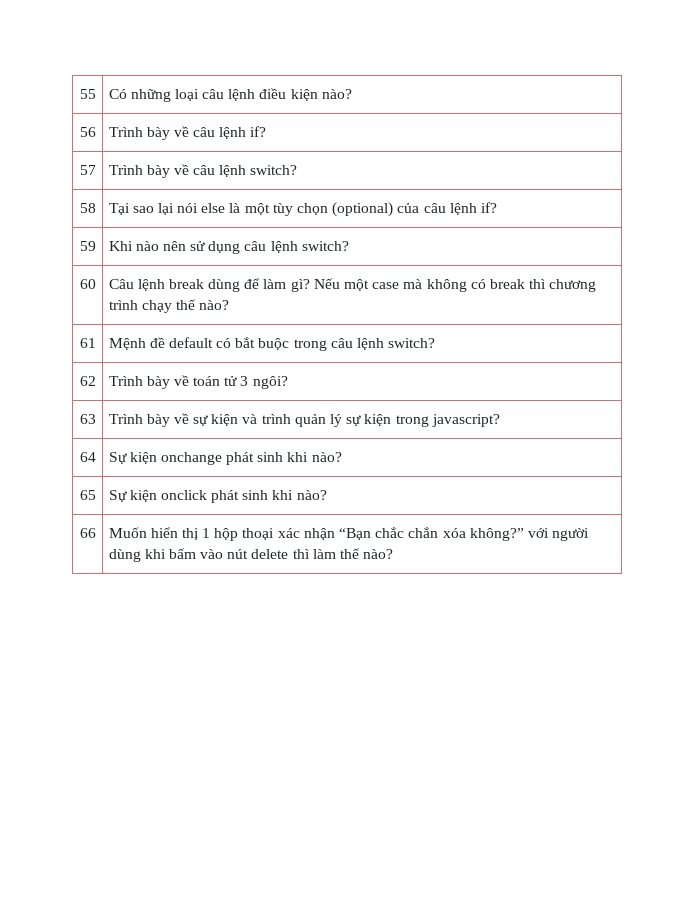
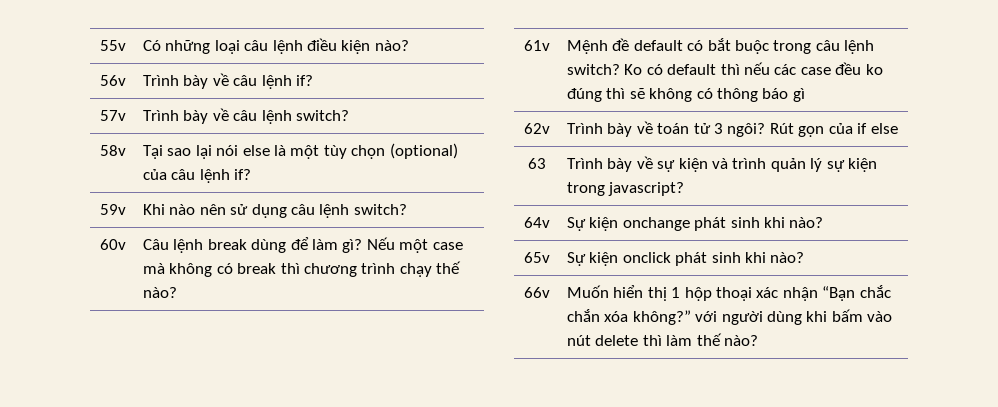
- 55 | Có những loại câu lệnh điều kiện nào?
+ 55v | Có những loại câu lệnh điều kiện nào?
- 56 | Trình bày về câu lệnh if?
+ 56v | Trình bày về câu lệnh if?
- 57 | Trình bày về câu lệnh switch?
+ 57v | Trình bày về câu lệnh switch?
- 58 | Tại sao lại nói else là một tùy chọn (optional) của câu lệnh if?
+ 58v | Tại sao lại nói else là một tùy chọn (optional) của câu lệnh if?
- 59 | Khi nào nên sử dụng câu lệnh switch?
+ 59v | Khi nào nên sử dụng câu lệnh switch?
- 60 | Câu lệnh break dùng để làm gì? Nếu một case mà không có break thì chương trình chạy thế nào?
+ 60v | Câu lệnh break dùng để làm gì? Nếu một case mà không có break thì chương trình chạy thế nào?
- 61 | Mệnh đề default có bắt buộc trong câu lệnh switch?
- 62 | Trình bày về toán tử 3 ngôi?
+ 61v | Mệnh đề default có bắt buộc trong câu lệnh switch? Ko có default thì nếu các case đều ko đúng thì sẽ không có thông báo gì
+ 62v | Trình bày về toán tử 3 ngôi? Rút gọn của if else
- 64 | Sự kiện onchange phát sinh khi nào?
+ 64v | Sự kiện onchange phát sinh khi nào?
- 65 | Sự kiện onclick phát sinh khi nào?
+ 65v | Sự kiện onclick phát sinh khi nào?
- 66 | Muốn hiển thị 1 hộp thoại xác nhận “Bạn chắc chắn xóa không?” với người dùng khi bấm vào nút delete thì làm thế nào?
+ 66v | Muốn hiển thị 1 hộp thoại xác nhận “Bạn chắc chắn xóa không?” với người dùng khi bấm vào nút delete thì làm thế nào?

